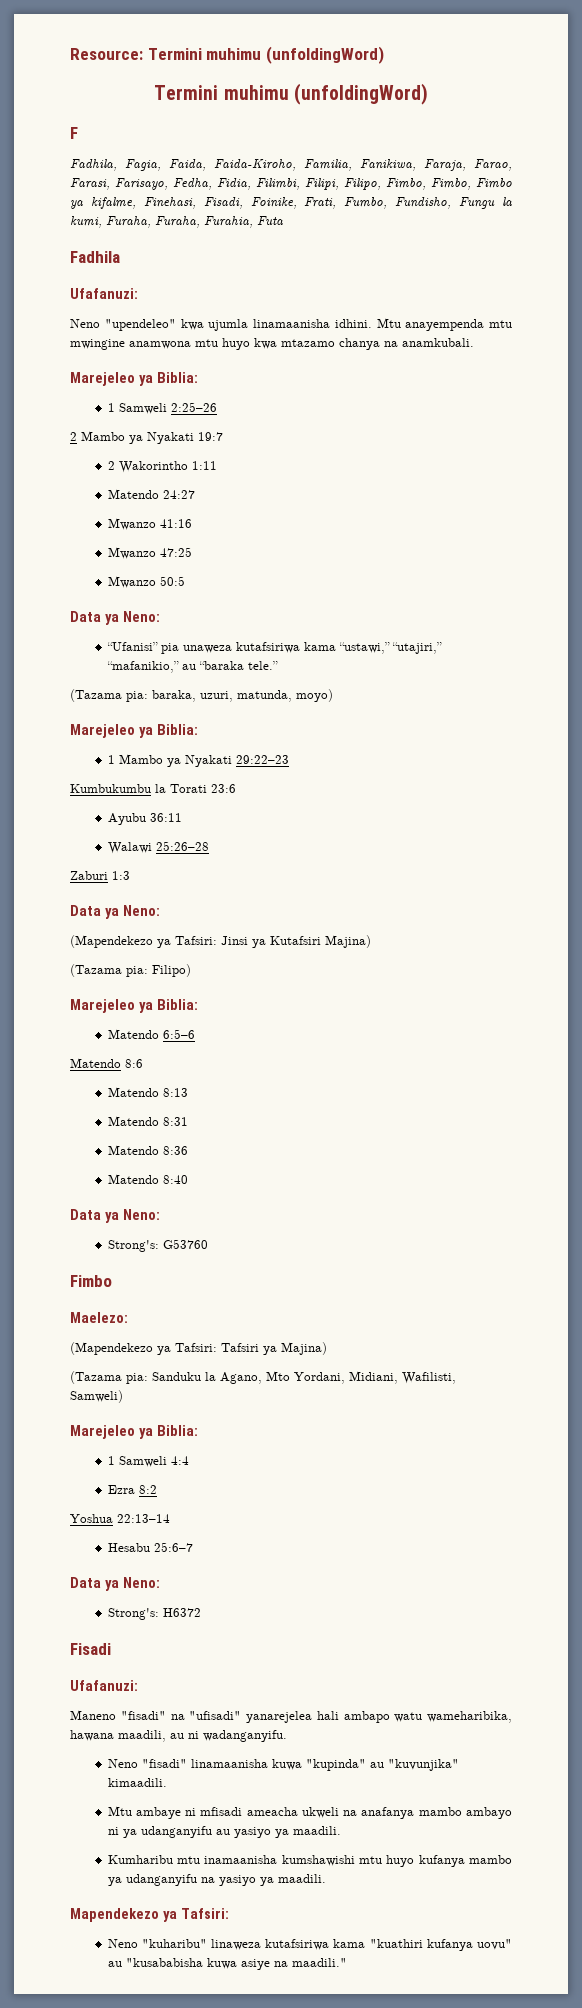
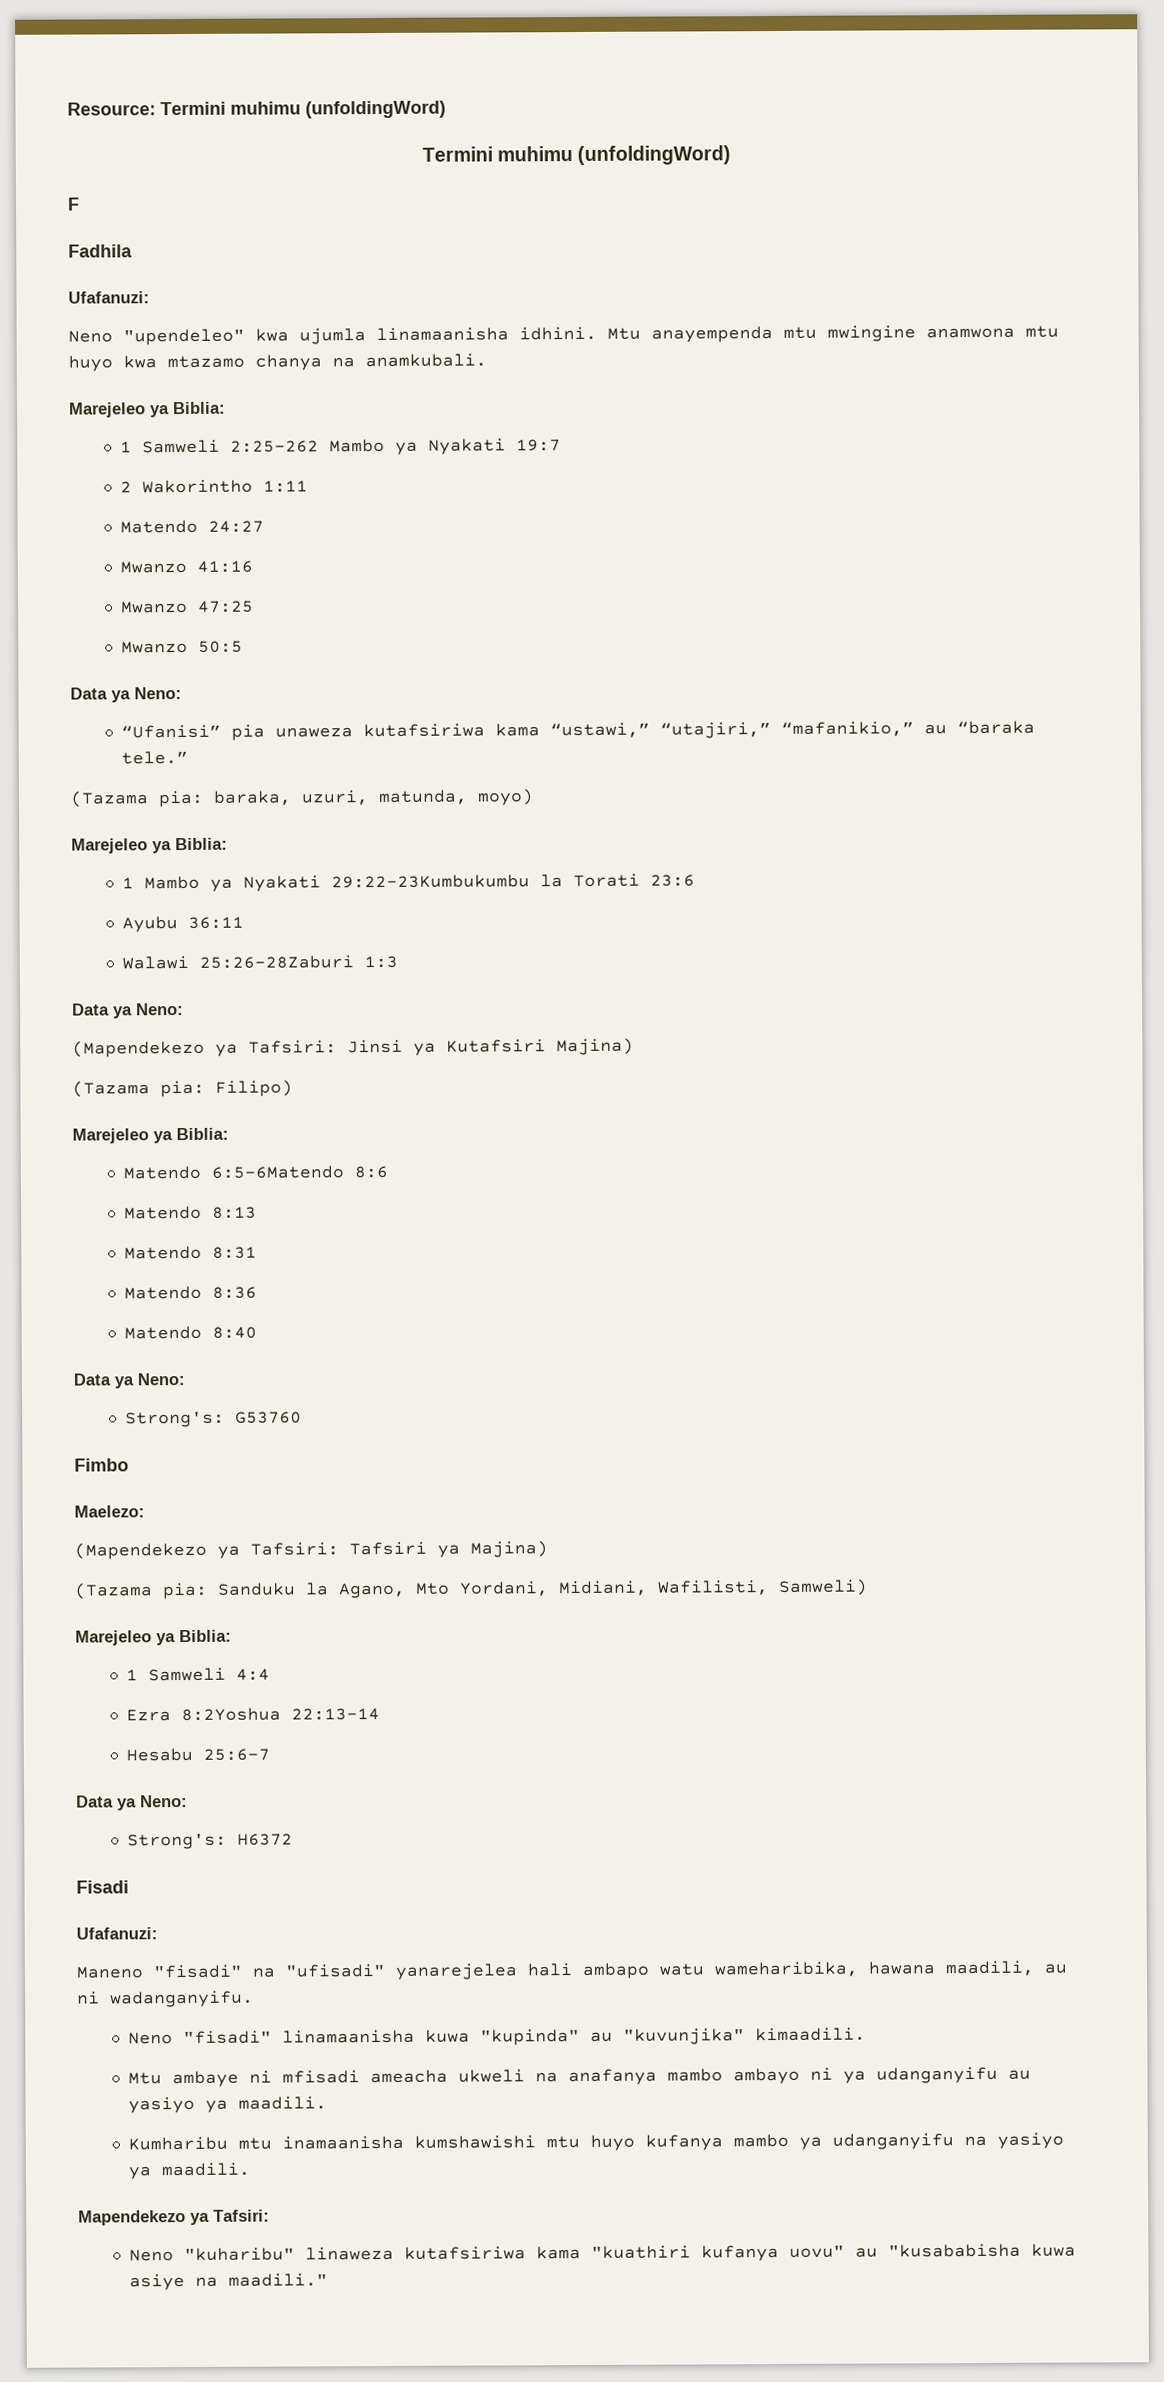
- Fadhila, Fagia, Faida, Faida-Kiroho, Familia, Fanikiwa, Faraja, Farao, Farasi, Farisayo, Fedha, Fidia, Filimbi, Filipi, Filipo, Fimbo, Fimbo, Fimbo ya kifalme, Finehasi, Fisadi, Foinike, Frati, Fumbo, Fundisho, Fungu la kumi, Furaha, Furaha, Furahia, Futa
- 1 Samweli 2:25–26
- 2 Mambo ya Nyakati 19:7
+ 1 Samweli 2:25–262 Mambo ya Nyakati 19:7
- 1 Mambo ya Nyakati 29:22–23
- Kumbukumbu la Torati 23:6
+ 1 Mambo ya Nyakati 29:22–23Kumbukumbu la Torati 23:6
- Walawi 25:26–28
- Zaburi 1:3
+ Walawi 25:26–28Zaburi 1:3
- Matendo 6:5–6
- Matendo 8:6
+ Matendo 6:5–6Matendo 8:6
- Ezra 8:2
- Yoshua 22:13–14
+ Ezra 8:2Yoshua 22:13–14

